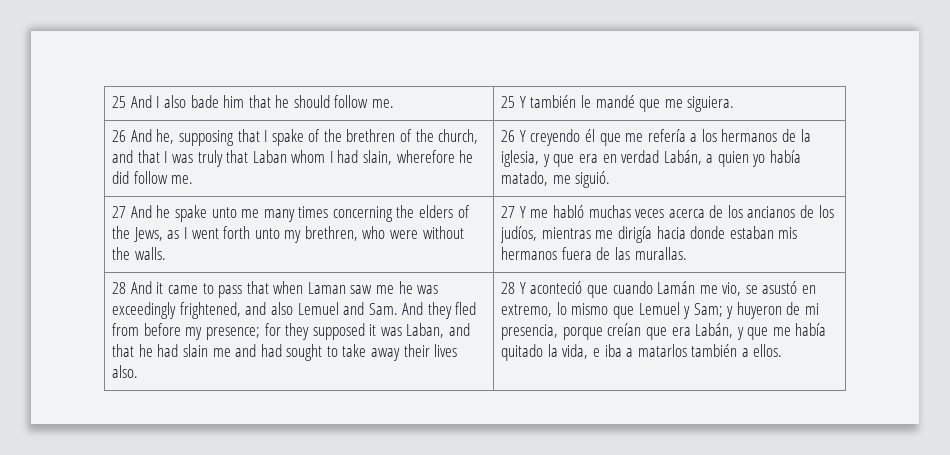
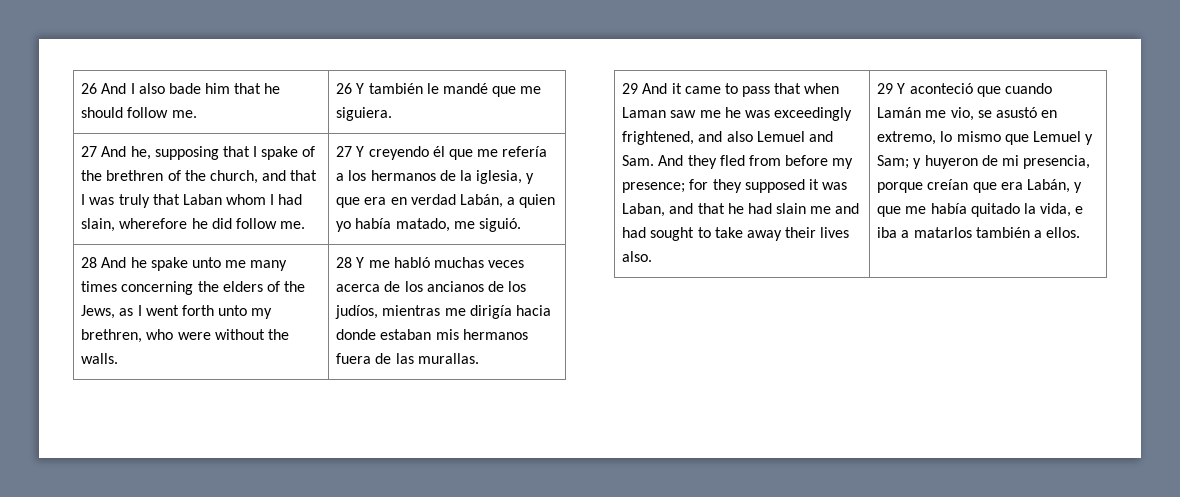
- 25 And I also bade him that he should follow me. | 25 Y también le mandé que me siguiera.
+ 26 And I also bade him that he should follow me. | 26 Y también le mandé que me siguiera.
- 26 And he, supposing that I spake of the brethren of the church, and that I was truly that Laban whom I had slain, wherefore he did follow me.
+ 27 And he, supposing that I spake of the brethren of the church, and that I was truly that Laban whom I had slain, wherefore he did follow me.
- 26 Y creyendo él que me refería a los hermanos de la iglesia, y que era en verdad Labán, a quien yo había matado, me siguió.
+ 27 Y creyendo él que me refería a los hermanos de la iglesia, y que era en verdad Labán, a quien yo había matado, me siguió.
- 27 And he spake unto me many times concerning the elders of the Jews, as I went forth unto my brethren, who were without the walls.
+ 28 And he spake unto me many times concerning the elders of the Jews, as I went forth unto my brethren, who were without the walls.
- 27 Y me habló muchas veces acerca de los ancianos de los judíos, mientras me dirigía hacia donde estaban mis hermanos fuera de las murallas.
+ 28 Y me habló muchas veces acerca de los ancianos de los judíos, mientras me dirigía hacia donde estaban mis hermanos fuera de las murallas.
- 28 And it came to pass that when Laman saw me he was exceedingly frightened, and also Lemuel and Sam. And they fled from before my presence; for they supposed it was Laban, and that he had slain me and had sought to take away their lives also.
+ 29 And it came to pass that when Laman saw me he was exceedingly frightened, and also Lemuel and Sam. And they fled from before my presence; for they supposed it was Laban, and that he had slain me and had sought to take away their lives also.
- 28 Y aconteció que cuando Lamán me vio, se asustó en extremo, lo mismo que Lemuel y Sam; y huyeron de mi presencia, porque creían que era Labán, y que me había quitado la vida, e iba a matarlos también a ellos.
+ 29 Y aconteció que cuando Lamán me vio, se asustó en extremo, lo mismo que Lemuel y Sam; y huyeron de mi presencia, porque creían que era Labán, y que me había quitado la vida, e iba a matarlos también a ellos.

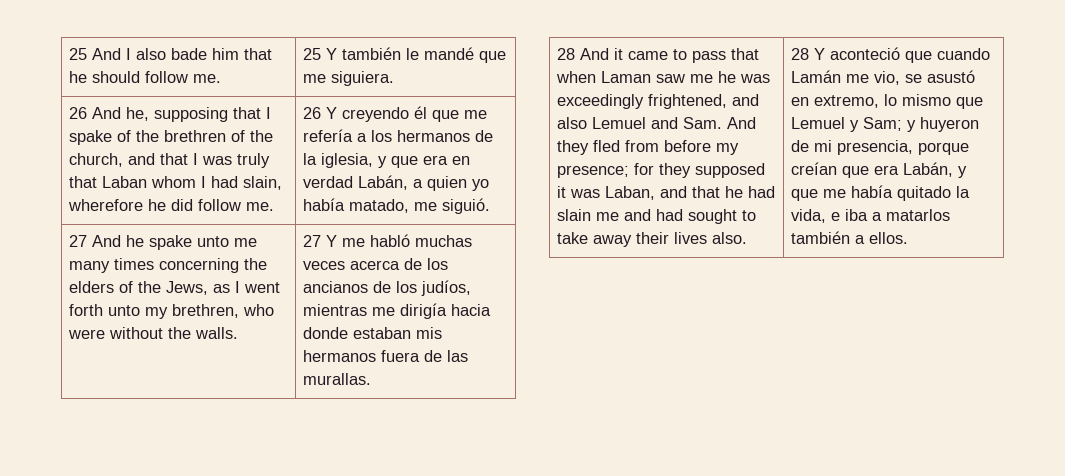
- 26 And I also bade him that he should follow me. | 26 Y también le mandé que me siguiera.
+ 25 And I also bade him that he should follow me. | 25 Y también le mandé que me siguiera.
- 27 And he, supposing that I spake of the brethren of the church, and that I was truly that Laban whom I had slain, wherefore he did follow me.
+ 26 And he, supposing that I spake of the brethren of the church, and that I was truly that Laban whom I had slain, wherefore he did follow me.
- 27 Y creyendo él que me refería a los hermanos de la iglesia, y que era en verdad Labán, a quien yo había matado, me siguió.
+ 26 Y creyendo él que me refería a los hermanos de la iglesia, y que era en verdad Labán, a quien yo había matado, me siguió.
- 28 And he spake unto me many times concerning the elders of the Jews, as I went forth unto my brethren, who were without the walls.
+ 27 And he spake unto me many times concerning the elders of the Jews, as I went forth unto my brethren, who were without the walls.
- 28 Y me habló muchas veces acerca de los ancianos de los judíos, mientras me dirigía hacia donde estaban mis hermanos fuera de las murallas.
+ 27 Y me habló muchas veces acerca de los ancianos de los judíos, mientras me dirigía hacia donde estaban mis hermanos fuera de las murallas.
- 29 And it came to pass that when Laman saw me he was exceedingly frightened, and also Lemuel and Sam. And they fled from before my presence; for they supposed it was Laban, and that he had slain me and had sought to take away their lives also.
+ 28 And it came to pass that when Laman saw me he was exceedingly frightened, and also Lemuel and Sam. And they fled from before my presence; for they supposed it was Laban, and that he had slain me and had sought to take away their lives also.
- 29 Y aconteció que cuando Lamán me vio, se asustó en extremo, lo mismo que Lemuel y Sam; y huyeron de mi presencia, porque creían que era Labán, y que me había quitado la vida, e iba a matarlos también a ellos.
+ 28 Y aconteció que cuando Lamán me vio, se asustó en extremo, lo mismo que Lemuel y Sam; y huyeron de mi presencia, porque creían que era Labán, y que me había quitado la vida, e iba a matarlos también a ellos.

